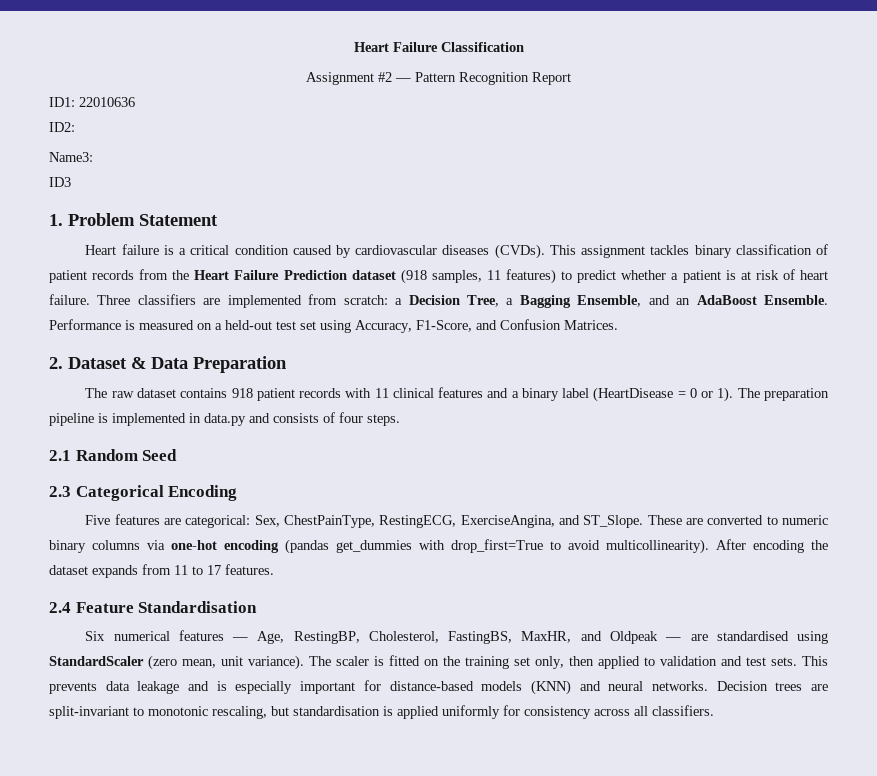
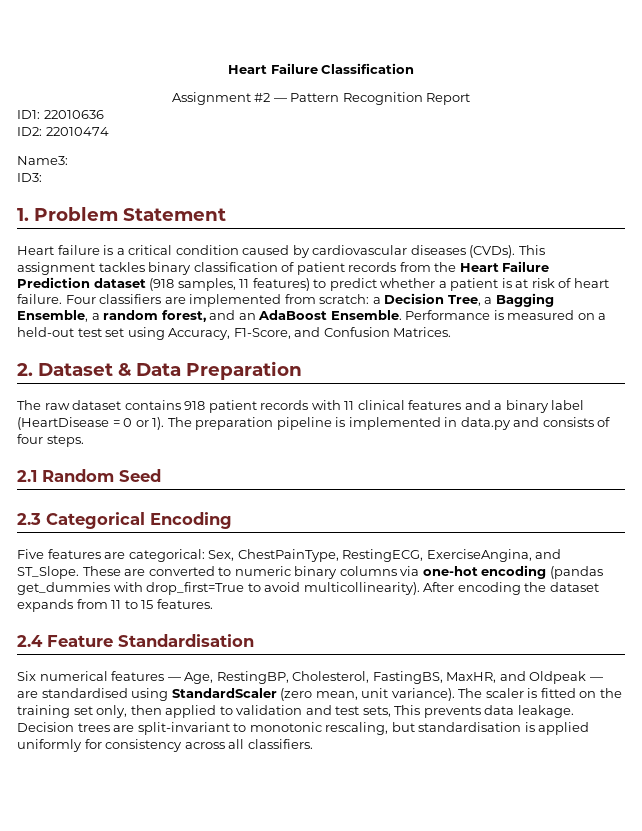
- ID2:
+ ID2: 22010474
- ID3
+ ID3:
- Three classifiers are implemented from scratch: a Decision Tree, a Bagging Ensemble, and an AdaBoost Ensemble.
+ Four classifiers are implemented from scratch: a Decision Tree, a Bagging Ensemble, a random forest, and an AdaBoost Ensemble.
- After encoding the dataset expands from 11 to 17 features.
+ After encoding the dataset expands from 11 to 15 features.
- The scaler is fitted on the training set only, then applied to validation and test sets. This prevents data leakage and is especially important for distance-based models (KNN) and neural networks.
+ The scaler is fitted on the training set only, then applied to validation and test sets, This prevents data leakage.

